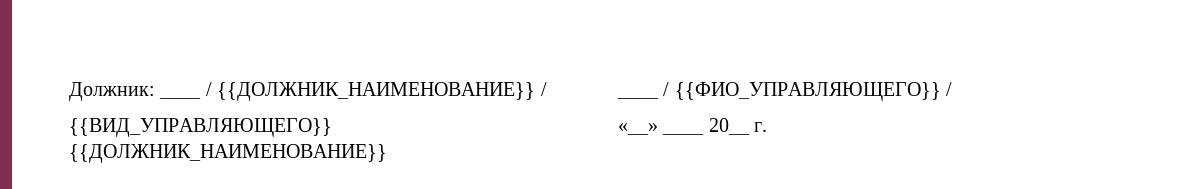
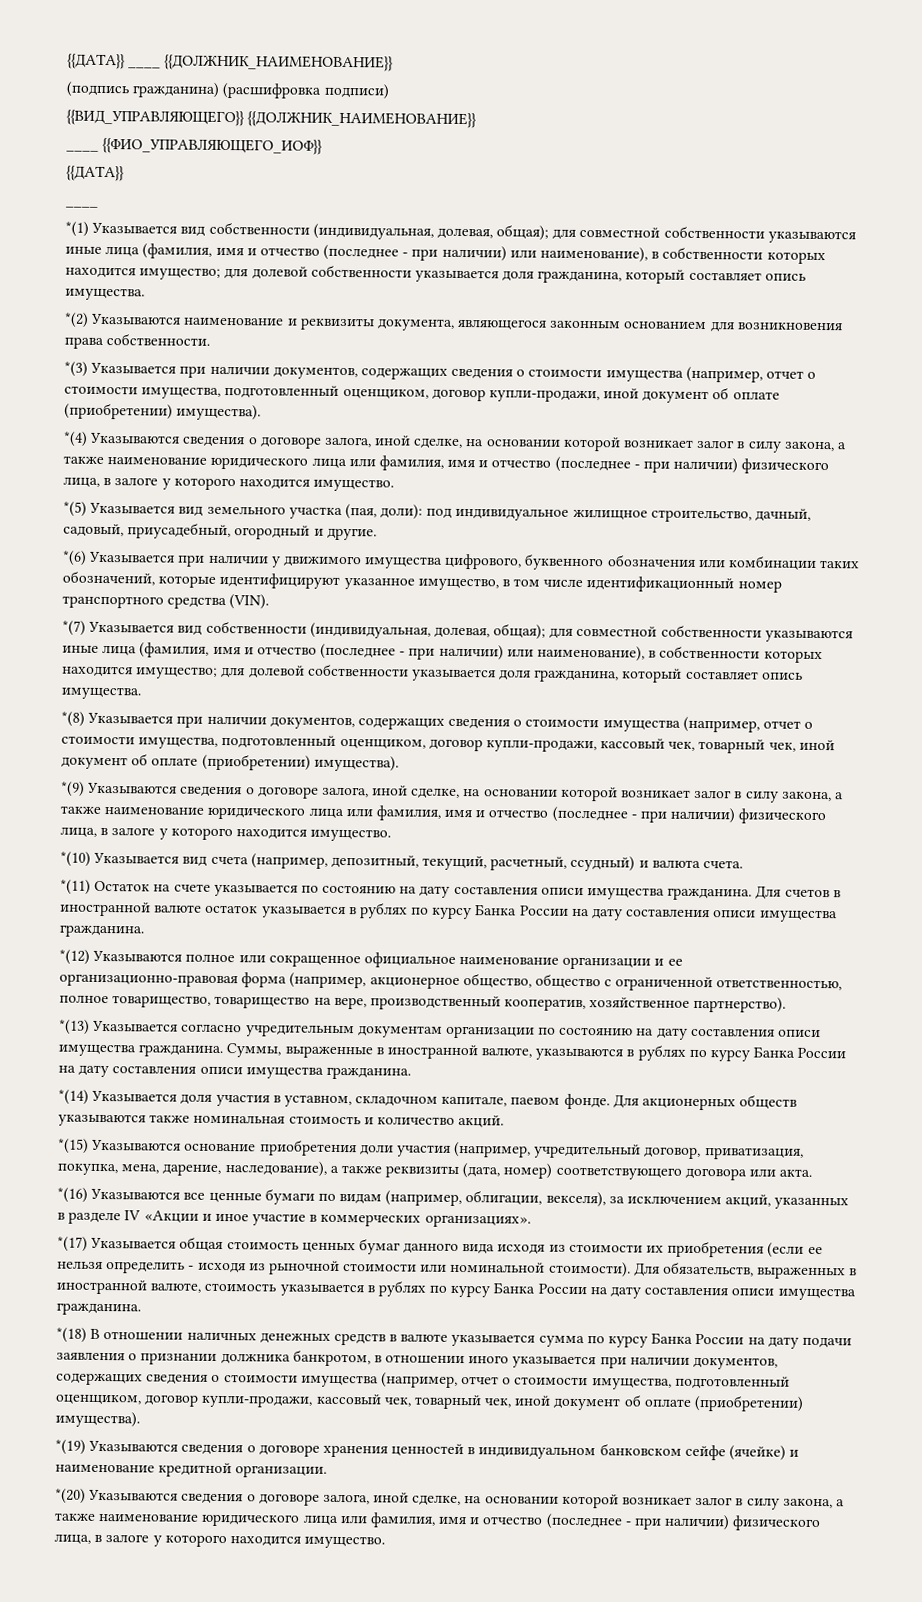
- Должник: ____ / {{ДОЛЖНИК_НАИМЕНОВАНИЕ}} /
+ {{ДАТА}} ____ {{ДОЛЖНИК_НАИМЕНОВАНИЕ}}
+ (подпись гражданина) (расшифровка подписи)
  {{ВИД_УПРАВЛЯЮЩЕГО}} {{ДОЛЖНИК_НАИМЕНОВАНИЕ}}
- ____ / {{ФИО_УПРАВЛЯЮЩЕГО}} /
- «__» ____ 20__ г.
+ ____ {{ФИО_УПРАВЛЯЮЩЕГО_ИОФ}}
+ {{ДАТА}}
+ ____
+ *(1) Указывается вид собственности (индивидуальная, долевая, общая); для совместной собственности указываются иные лица (фамилия, имя и отчество (последнее - при наличии) или наименование), в собственности которых находится имущество; для долевой собственности указывается доля гражданина, который составляет опись имущества.
+ *(2) Указываются наименование и реквизиты документа, являющегося законным основанием для возникновения права собственности.
+ *(3) Указывается при наличии документов, содержащих сведения о стоимости имущества (например, отчет о стоимости имущества, подготовленный оценщиком, договор купли-продажи, иной документ об оплате (приобретении) имущества).
+ *(4) Указываются сведения о договоре залога, иной сделке, на основании которой возникает залог в силу закона, а также наименование юридического лица или фамилия, имя и отчество (последнее - при наличии) физического лица, в залоге у которого находится имущество.
+ *(5) Указывается вид земельного участка (пая, доли): под индивидуальное жилищное строительство, дачный, садовый, приусадебный, огородный и другие.
+ *(6) Указывается при наличии у движимого имущества цифрового, буквенного обозначения или комбинации таких обозначений, которые идентифицируют указанное имущество, в том числе идентификационный номер транспортного средства (VIN).
+ *(7) Указывается вид собственности (индивидуальная, долевая, общая); для совместной собственности указываются иные лица (фамилия, имя и отчество (последнее - при наличии) или наименование), в собственности которых находится имущество; для долевой собственности указывается доля гражданина, который составляет опись имущества.
+ *(8) Указывается при наличии документов, содержащих сведения о стоимости имущества (например, отчет о стоимости имущества, подготовленный оценщиком, договор купли-продажи, кассовый чек, товарный чек, иной документ об оплате (приобретении) имущества).
+ *(9) Указываются сведения о договоре залога, иной сделке, на основании которой возникает залог в силу закона, а также наименование юридического лица или фамилия, имя и отчество (последнее - при наличии) физического лица, в залоге у которого находится имущество.
+ *(10) Указывается вид счета (например, депозитный, текущий, расчетный, ссудный) и валюта счета.
+ *(11) Остаток на счете указывается по состоянию на дату составления описи имущества гражданина. Для счетов в иностранной валюте остаток указывается в рублях по курсу Банка России на дату составления описи имущества гражданина.
+ *(12) Указываются полное или сокращенное официальное наименование организации и ее организационно-правовая форма (например, акционерное общество, общество с ограниченной ответственностью, полное товарищество, товарищество на вере, производственный кооператив, хозяйственное партнерство).
+ *(13) Указывается согласно учредительным документам организации по состоянию на дату составления описи имущества гражданина. Суммы, выраженные в иностранной валюте, указываются в рублях по курсу Банка России на дату составления описи имущества гражданина.
+ *(14) Указывается доля участия в уставном, складочном капитале, паевом фонде. Для акционерных обществ указываются также номинальная стоимость и количество акций.
+ *(15) Указываются основание приобретения доли участия (например, учредительный договор, приватизация, покупка, мена, дарение, наследование), а также реквизиты (дата, номер) соответствующего договора или акта.
+ *(16) Указываются все ценные бумаги по видам (например, облигации, векселя), за исключением акций, указанных в разделе IV «Акции и иное участие в коммерческих организациях».
+ *(17) Указывается общая стоимость ценных бумаг данного вида исходя из стоимости их приобретения (если ее нельзя определить - исходя из рыночной стоимости или номинальной стоимости). Для обязательств, выраженных в иностранной валюте, стоимость указывается в рублях по курсу Банка России на дату составления описи имущества гражданина.
+ *(18) В отношении наличных денежных средств в валюте указывается сумма по курсу Банка России на дату подачи заявления о признании должника банкротом, в отношении иного указывается при наличии документов, содержащих сведения о стоимости имущества (например, отчет о стоимости имущества, подготовленный оценщиком, договор купли-продажи, кассовый чек, товарный чек, иной документ об оплате (приобретении) имущества).
+ *(19) Указываются сведения о договоре хранения ценностей в индивидуальном банковском сейфе (ячейке) и наименование кредитной организации.
+ *(20) Указываются сведения о договоре залога, иной сделке, на основании которой возникает залог в силу закона, а также наименование юридического лица или фамилия, имя и отчество (последнее - при наличии) физического лица, в залоге у которого находится имущество.

